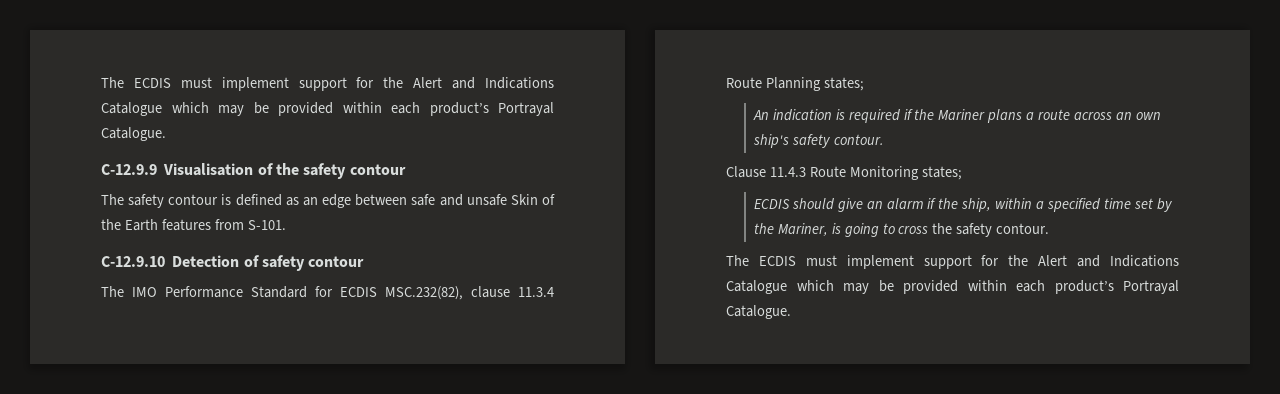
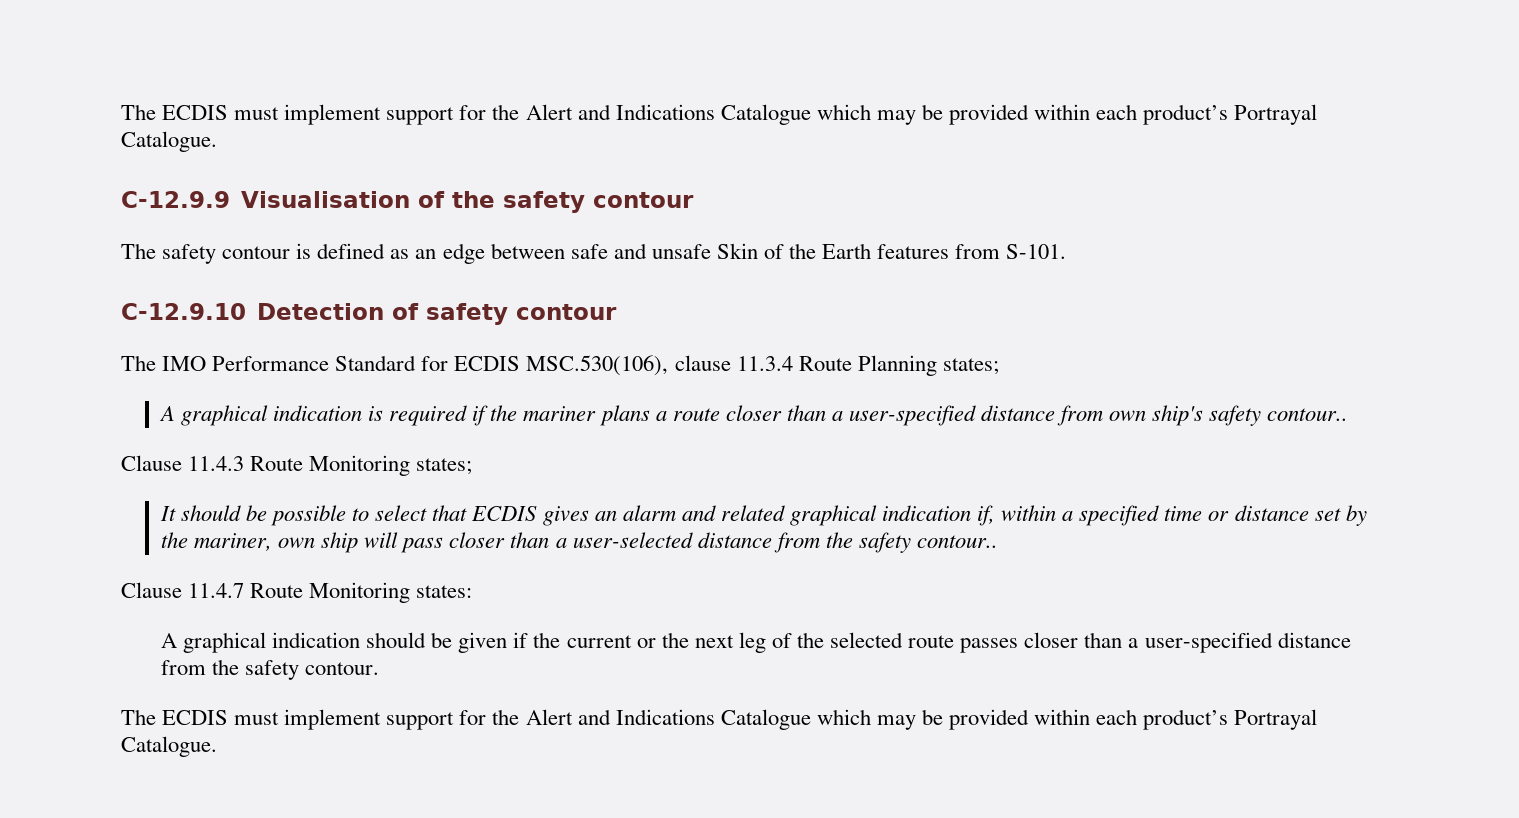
- The IMO Performance Standard for ECDIS MSC.232(82), clause 11.3.4 Route Planning states;
+ The IMO Performance Standard for ECDIS MSC.530(106), clause 11.3.4 Route Planning states;
- An indication is required if the Mariner plans a route across an own ship's safety contour.
+ A graphical indication is required if the mariner plans a route closer than a user-specified distance from own ship's safety contour..
- ECDIS should give an alarm if the ship, within a specified time set by the Mariner, is going to cross the safety contour.
+ It should be possible to select that ECDIS gives an alarm and related graphical indication if, within a specified time or distance set by the mariner, own ship will pass closer than a user-selected distance from the safety contour..
+ Clause 11.4.7 Route Monitoring states:
+ A graphical indication should be given if the current or the next leg of the selected route passes closer than a user-specified distance from the safety contour.

